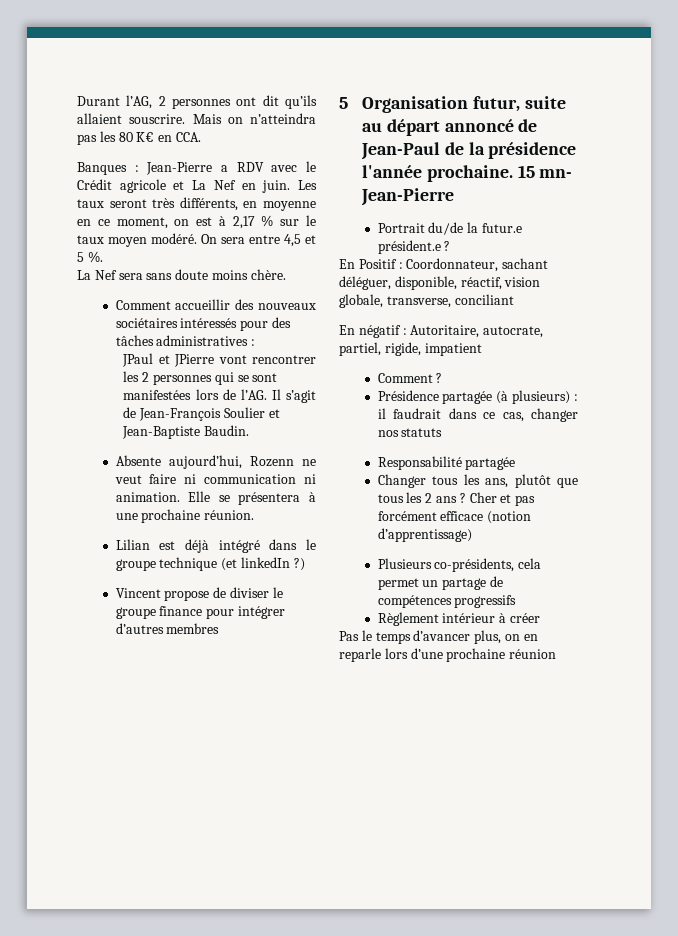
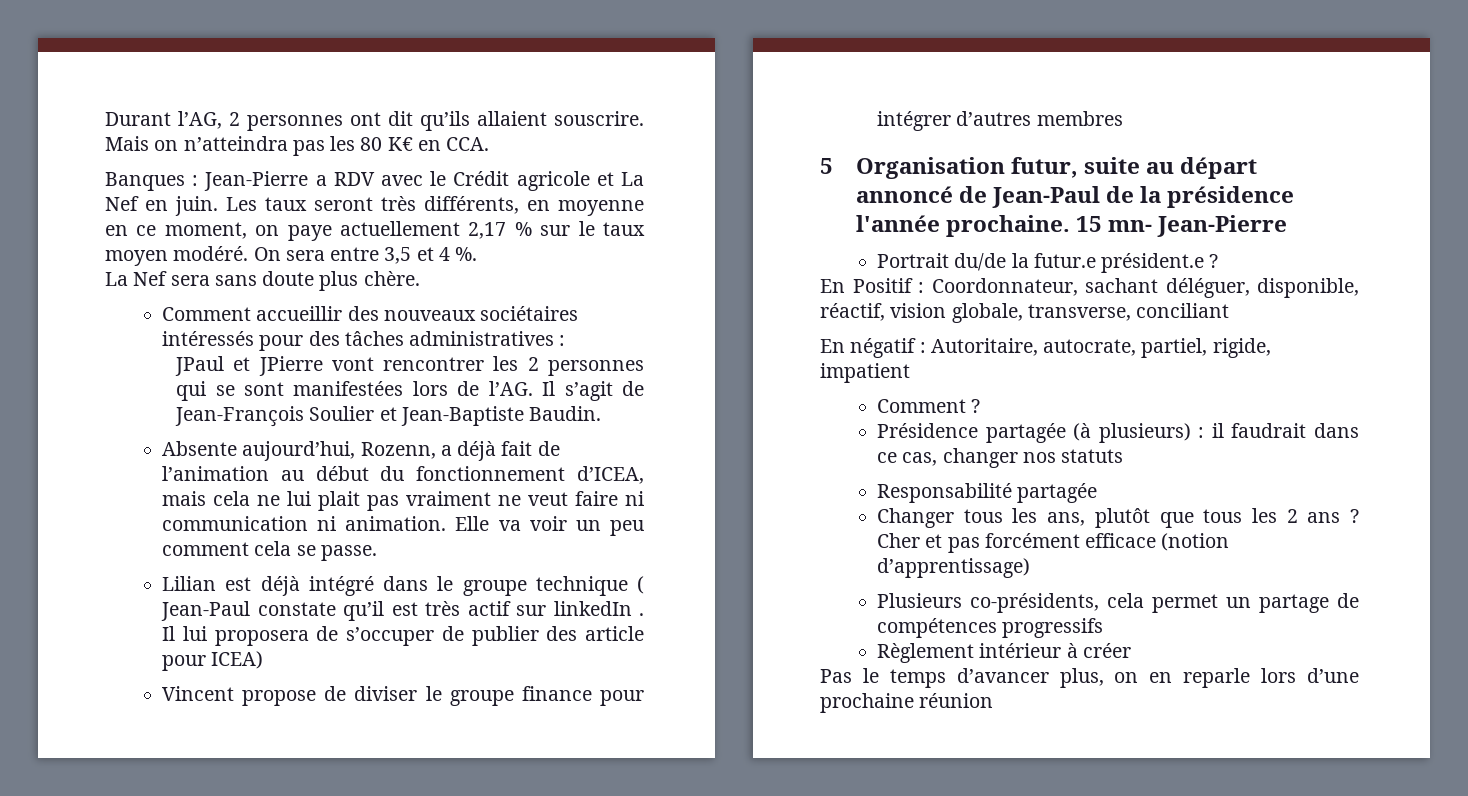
- Les taux seront très différents, en moyenne en ce moment, on est à 2,17 % sur le taux moyen modéré.
+ Les taux seront très différents, en moyenne en ce moment, on paye actuellement 2,17 % sur le taux moyen modéré.
- On sera entre 4,5 et 5 %.
+ On sera entre 3,5 et 4 %.
- La Nef sera sans doute moins chère.
+ La Nef sera sans doute plus chère.
- Absente aujourd’hui, Rozenn ne veut faire ni communication ni animation.
+ Absente aujourd’hui, Rozenn, a déjà fait de l’animation au début du fonctionnement d’ICEA, mais cela ne lui plait pas vraiment ne veut faire ni communication ni animation.
- Elle se présentera à une prochaine réunion.
+ Elle va voir un peu comment cela se passe.
- Lilian est déjà intégré dans le groupe technique (et linkedIn ?)
+ Lilian est déjà intégré dans le groupe technique ( Jean-Paul constate qu’il est très actif sur linkedIn . Il lui proposera de s’occuper de publier des article pour ICEA)

